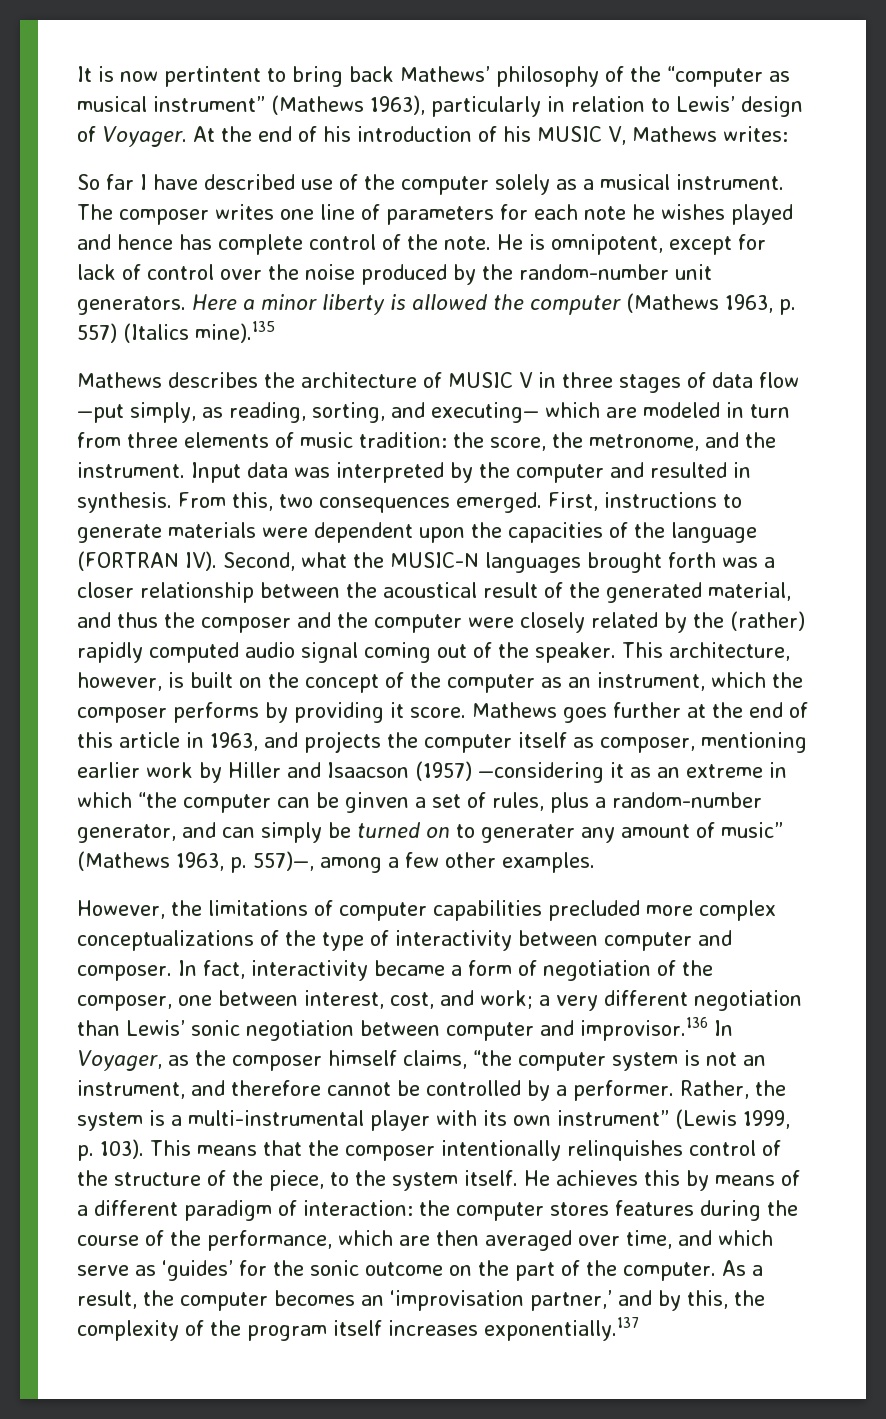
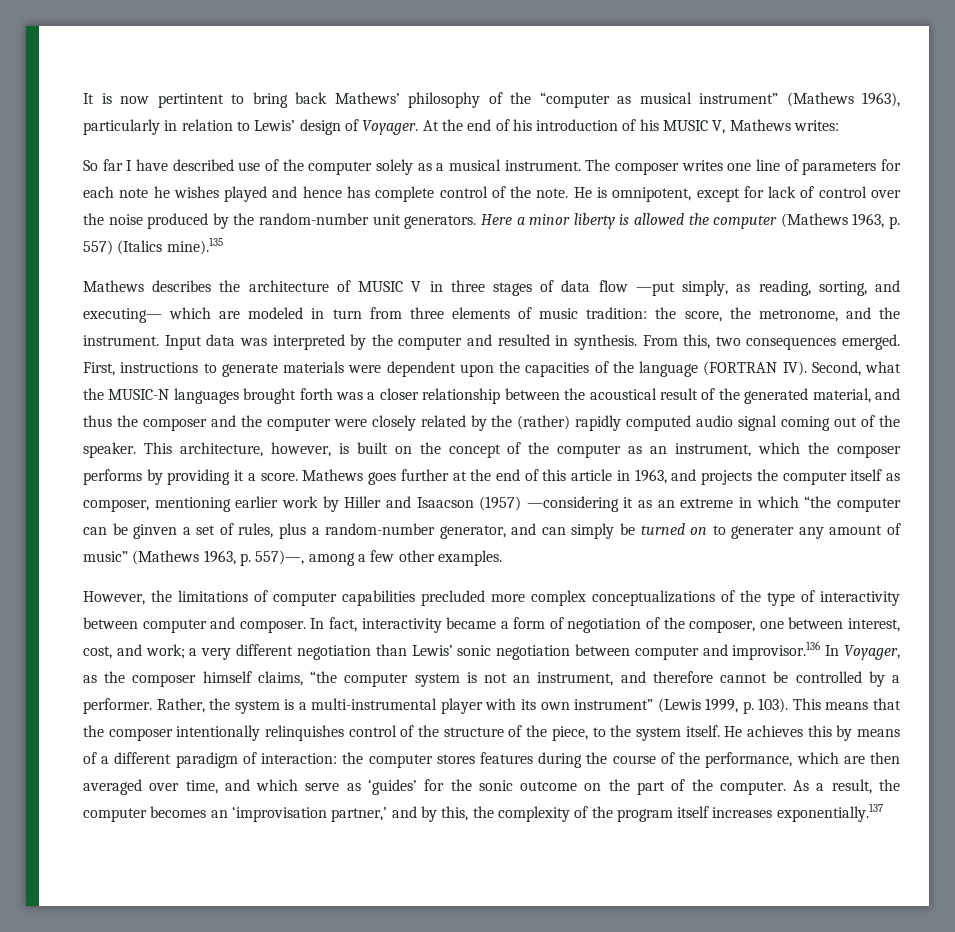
- This architecture, however, is built on the concept of the computer as an instrument, which the composer performs by providing it score.
+ This architecture, however, is built on the concept of the computer as an instrument, which the composer performs by providing it a score.

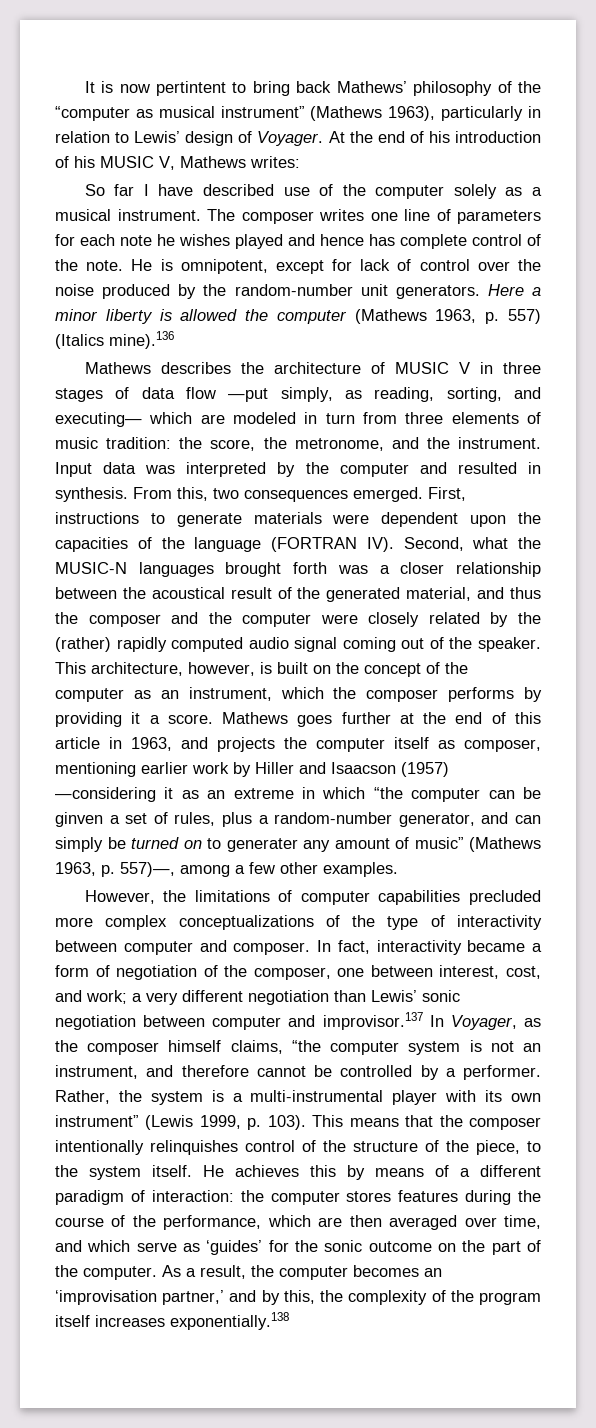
- Here a minor liberty is allowed the computer (Mathews 1963, p. 557) (Italics mine).135
+ Here a minor liberty is allowed the computer (Mathews 1963, p. 557) (Italics mine).136
- In fact, interactivity became a form of negotiation of the composer, one between interest, cost, and work; a very different negotiation than Lewis’ sonic negotiation between computer and improvisor.136 In Voyager, as the composer himself claims, “the computer system is not an instrument, and therefore cannot be controlled by a performer.
+ In fact, interactivity became a form of negotiation of the composer, one between interest, cost, and work; a very different negotiation than Lewis’ sonic negotiation between computer and improvisor.137 In Voyager, as the composer himself claims, “the computer system is not an instrument, and therefore cannot be controlled by a performer.
- As a result, the computer becomes an ‘improvisation partner,’ and by this, the complexity of the program itself increases exponentially.137
+ As a result, the computer becomes an ‘improvisation partner,’ and by this, the complexity of the program itself increases exponentially.138

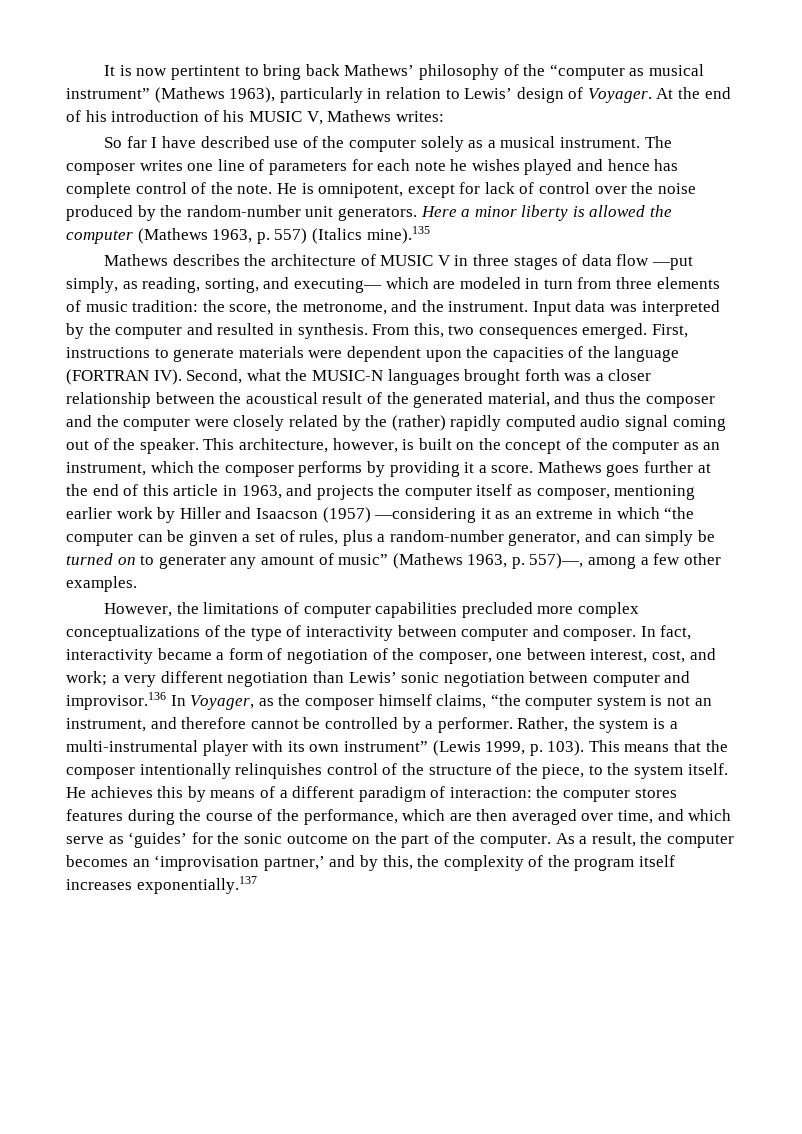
- Here a minor liberty is allowed the computer (Mathews 1963, p. 557) (Italics mine).136
+ Here a minor liberty is allowed the computer (Mathews 1963, p. 557) (Italics mine).135
- In fact, interactivity became a form of negotiation of the composer, one between interest, cost, and work; a very different negotiation than Lewis’ sonic negotiation between computer and improvisor.137 In Voyager, as the composer himself claims, “the computer system is not an instrument, and therefore cannot be controlled by a performer.
+ In fact, interactivity became a form of negotiation of the composer, one between interest, cost, and work; a very different negotiation than Lewis’ sonic negotiation between computer and improvisor.136 In Voyager, as the composer himself claims, “the computer system is not an instrument, and therefore cannot be controlled by a performer.
- As a result, the computer becomes an ‘improvisation partner,’ and by this, the complexity of the program itself increases exponentially.138
+ As a result, the computer becomes an ‘improvisation partner,’ and by this, the complexity of the program itself increases exponentially.137

